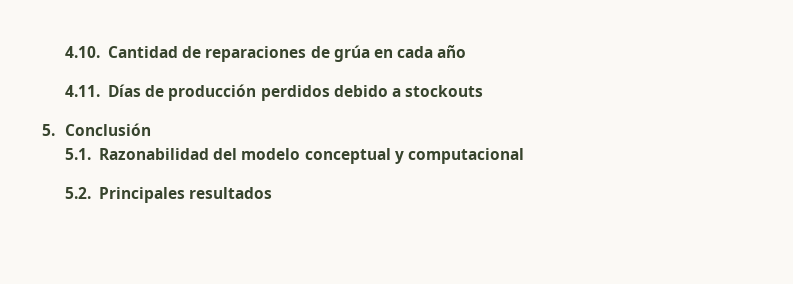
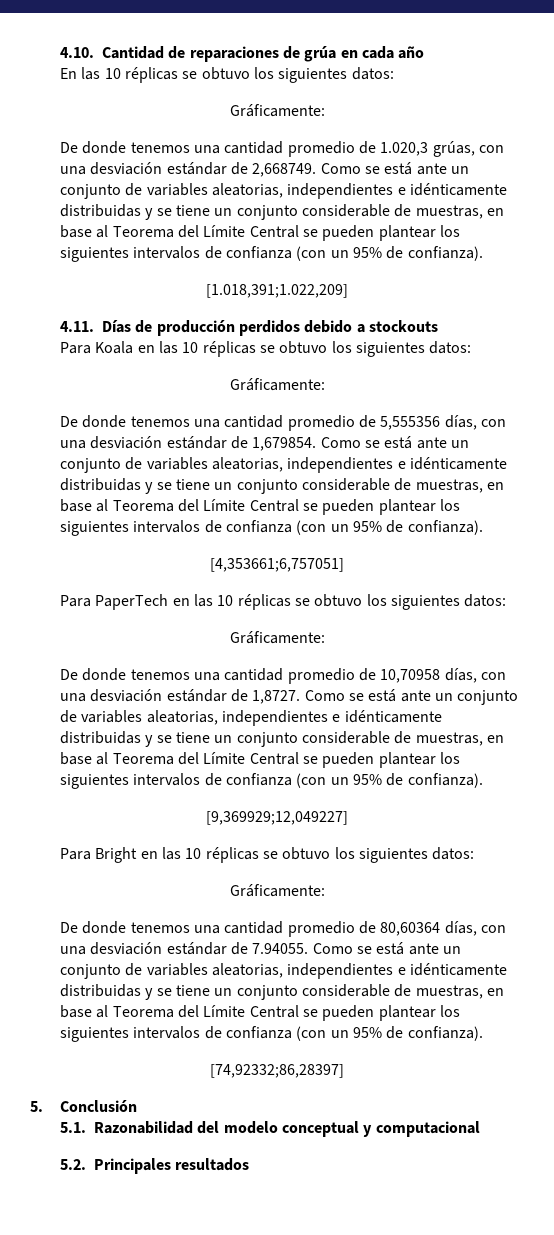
+ En las 10 réplicas se obtuvo los siguientes datos:
+ Gráficamente:
+ De donde tenemos una cantidad promedio de 1.020,3 grúas, con una desviación estándar de 2,668749. Como se está ante un conjunto de variables aleatorias, independientes e idénticamente distribuidas y se tiene un conjunto considerable de muestras, en base al Teorema del Límite Central se pueden plantear los siguientes intervalos de confianza (con un 95% de confianza).
+ [1.018,391;1.022,209]
+ Para Koala en las 10 réplicas se obtuvo los siguientes datos:
+ Gráficamente:
+ De donde tenemos una cantidad promedio de 5,555356 días, con una desviación estándar de 1,679854. Como se está ante un conjunto de variables aleatorias, independientes e idénticamente distribuidas y se tiene un conjunto considerable de muestras, en base al Teorema del Límite Central se pueden plantear los siguientes intervalos de confianza (con un 95% de confianza).
+ [4,353661;6,757051]
+ Para PaperTech en las 10 réplicas se obtuvo los siguientes datos:
+ Gráficamente:
+ De donde tenemos una cantidad promedio de 10,70958 días, con una desviación estándar de 1,8727. Como se está ante un conjunto de variables aleatorias, independientes e idénticamente distribuidas y se tiene un conjunto considerable de muestras, en base al Teorema del Límite Central se pueden plantear los siguientes intervalos de confianza (con un 95% de confianza).
+ [9,369929;12,049227]
+ Para Bright en las 10 réplicas se obtuvo los siguientes datos:
+ Gráficamente:
+ De donde tenemos una cantidad promedio de 80,60364 días, con una desviación estándar de 7.94055. Como se está ante un conjunto de variables aleatorias, independientes e idénticamente distribuidas y se tiene un conjunto considerable de muestras, en base al Teorema del Límite Central se pueden plantear los siguientes intervalos de confianza (con un 95% de confianza).
+ [74,92332;86,28397]

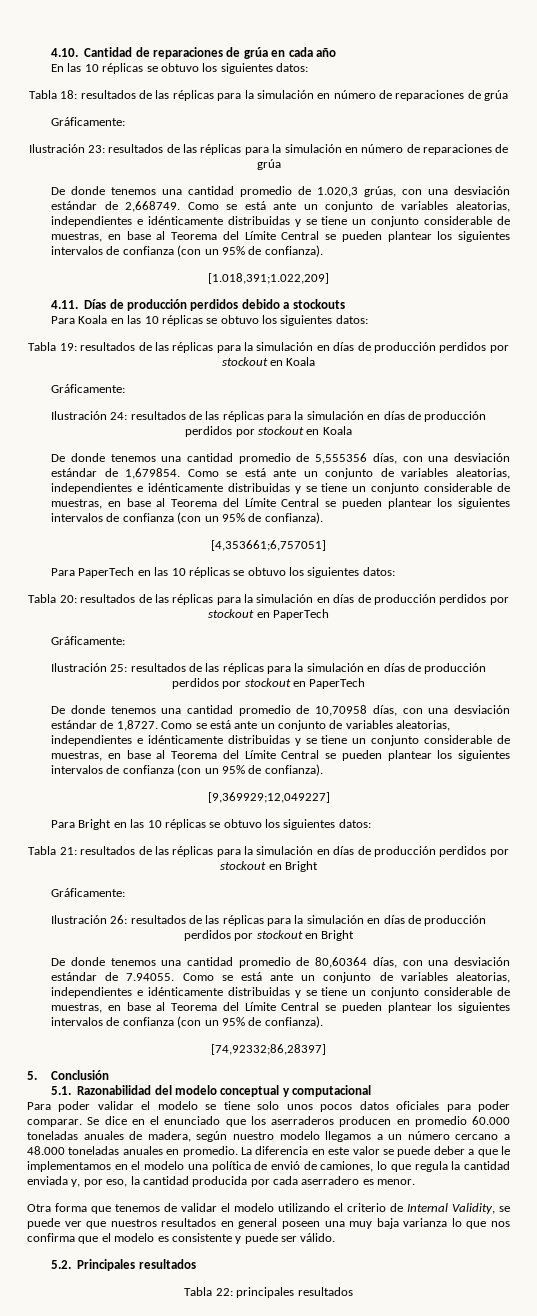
  En las 10 réplicas se obtuvo los siguientes datos:
+ Tabla 18: resultados de las réplicas para la simulación en número de reparaciones de grúa
  Gráficamente:
+ Ilustración 23: resultados de las réplicas para la simulación en número de reparaciones de grúa
  Para Koala en las 10 réplicas se obtuvo los siguientes datos:
+ Tabla 19: resultados de las réplicas para la simulación en días de producción perdidos por stockout en Koala
  Gráficamente:
+ Ilustración 24: resultados de las réplicas para la simulación en días de producción perdidos por stockout en Koala
  Para PaperTech en las 10 réplicas se obtuvo los siguientes datos:
+ Tabla 20: resultados de las réplicas para la simulación en días de producción perdidos por stockout en PaperTech
  Gráficamente:
+ Ilustración 25: resultados de las réplicas para la simulación en días de producción perdidos por stockout en PaperTech
  Para Bright en las 10 réplicas se obtuvo los siguientes datos:
+ Tabla 21: resultados de las réplicas para la simulación en días de producción perdidos por stockout en Bright
  Gráficamente:
+ Ilustración 26: resultados de las réplicas para la simulación en días de producción perdidos por stockout en Bright
+ Para poder validar el modelo se tiene solo unos pocos datos oficiales para poder comparar. Se dice en el enunciado que los aserraderos producen en promedio 60.000 toneladas anuales de madera, según nuestro modelo llegamos a un número cercano a 48.000 toneladas anuales en promedio. La diferencia en este valor se puede deber a que le implementamos en el modelo una política de envió de camiones, lo que regula la cantidad enviada y, por eso, la cantidad producida por cada aserradero es menor.
+ Otra forma que tenemos de validar el modelo utilizando el criterio de Internal Validity, se puede ver que nuestros resultados en general poseen una muy baja varianza lo que nos confirma que el modelo es consistente y puede ser válido.
+ Tabla 22: principales resultados

